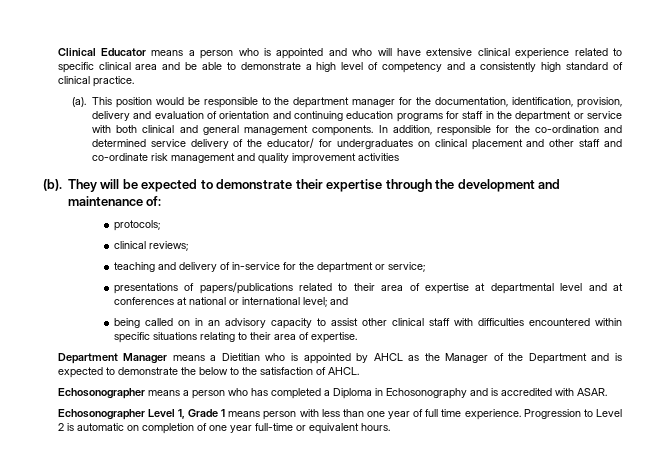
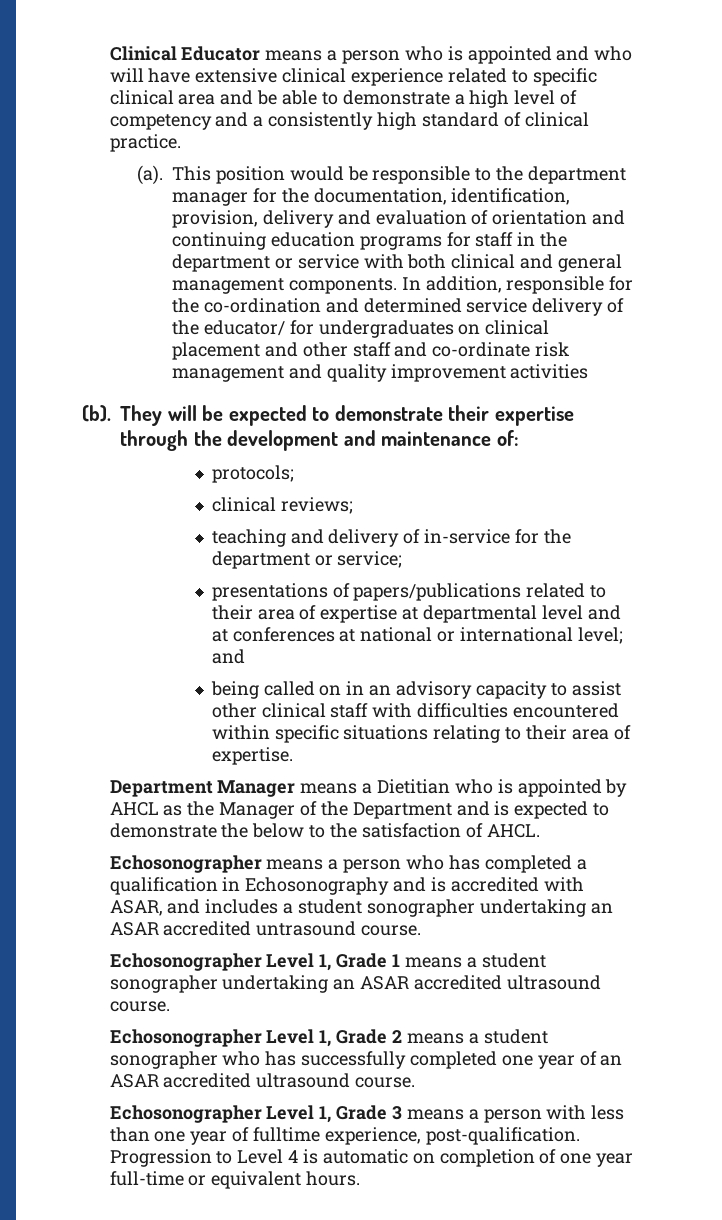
- Echosonographer means a person who has completed a Diploma in Echosonography and is accredited with ASAR.
+ Echosonographer means a person who has completed a qualification in Echosonography and is accredited with ASAR, and includes a student sonographer undertaking an ASAR accredited untrasound course.
- Echosonographer Level 1, Grade 1 means person with less than one year of full time experience.
+ Echosonographer Level 1, Grade 1 means a student sonographer undertaking an ASAR accredited ultrasound course.
+ Echosonographer Level 1, Grade 2 means a student sonographer who has successfully completed one year of an ASAR accredited ultrasound course.
+ Echosonographer Level 1, Grade 3 means a person with less than one year of fulltime experience, post-qualification.
- Progression to Level 2 is automatic on completion of one year full-time or equivalent hours.
+ Progression to Level 4 is automatic on completion of one year full-time or equivalent hours.

